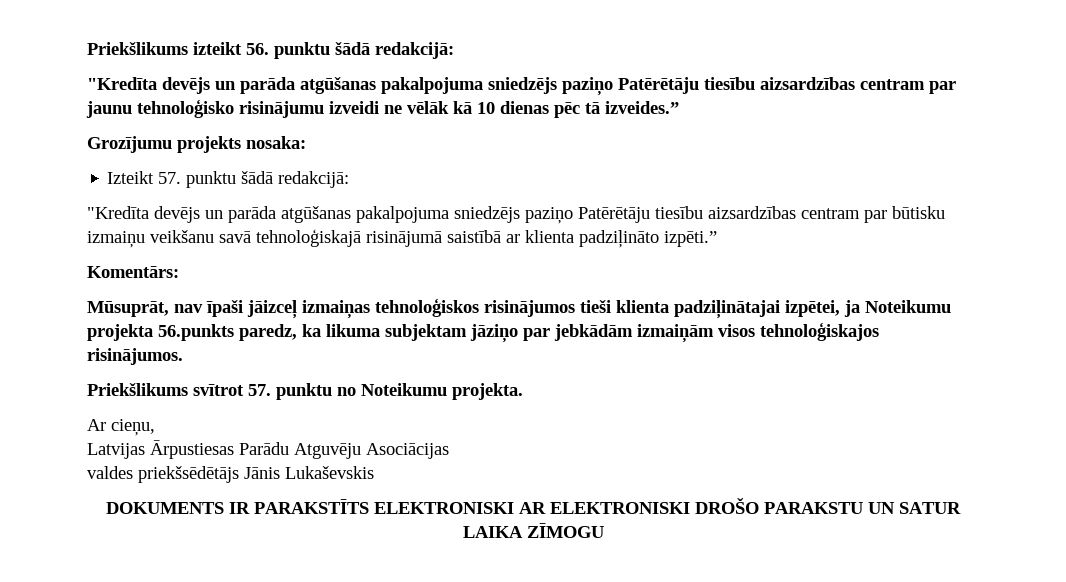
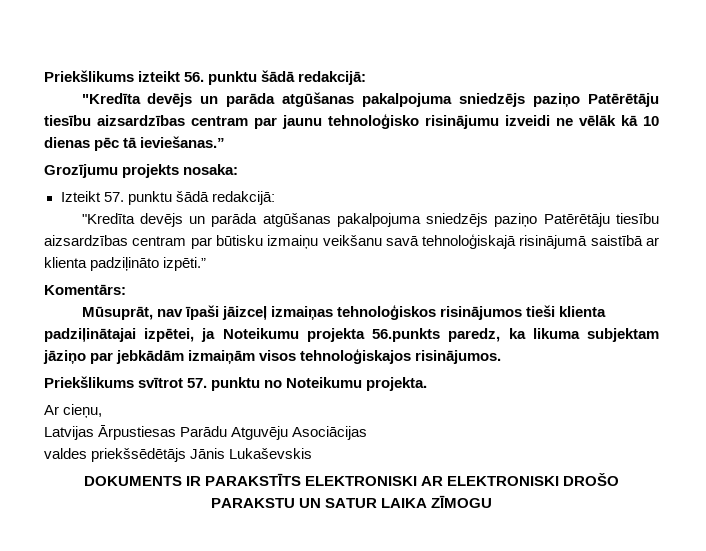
- "Kredīta devējs un parāda atgūšanas pakalpojuma sniedzējs paziņo Patērētāju tiesību aizsardzības centram par jaunu tehnoloģisko risinājumu izveidi ne vēlāk kā 10 dienas pēc tā izveides.”
+ "Kredīta devējs un parāda atgūšanas pakalpojuma sniedzējs paziņo Patērētāju tiesību aizsardzības centram par jaunu tehnoloģisko risinājumu izveidi ne vēlāk kā 10 dienas pēc tā ieviešanas.”

